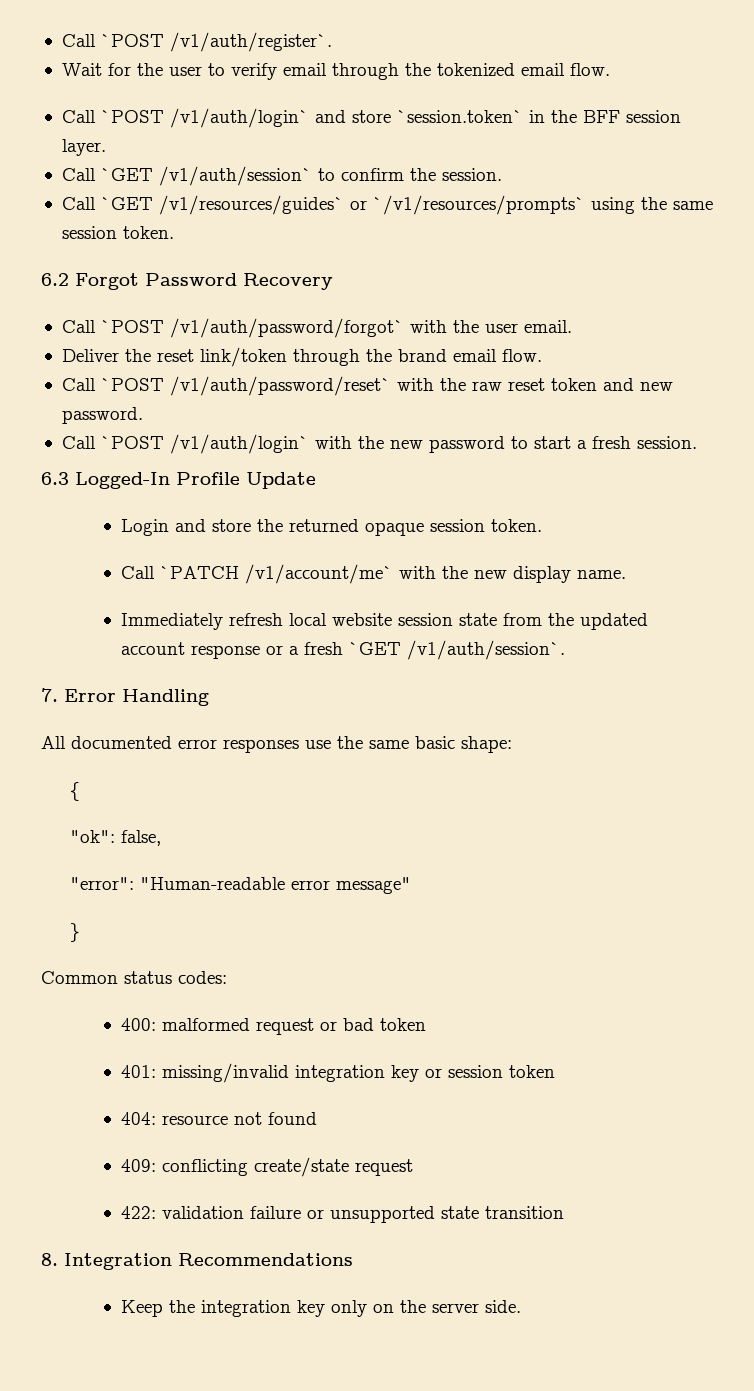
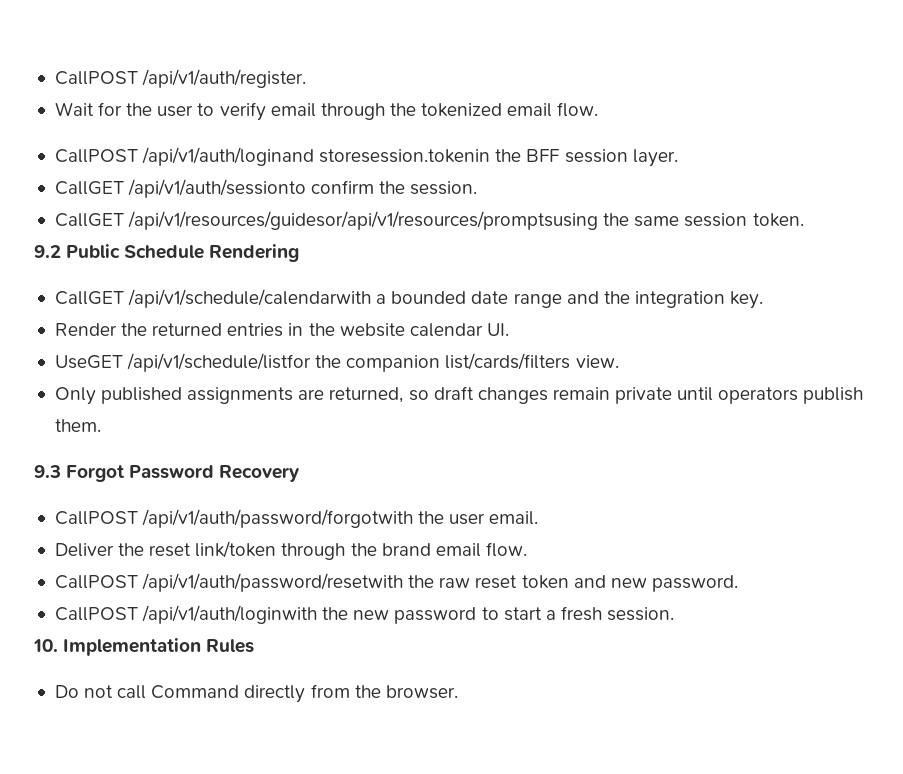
- Call `POST /v1/auth/register`.
+ CallPOST /api/v1/auth/register.
- Call `POST /v1/auth/login` and store `session.token` in the BFF session layer.
+ CallPOST /api/v1/auth/loginand storesession.tokenin the BFF session layer.
- Call `GET /v1/auth/session` to confirm the session.
+ CallGET /api/v1/auth/sessionto confirm the session.
- Call `GET /v1/resources/guides` or `/v1/resources/prompts` using the same session token.
- 6.2 Forgot Password Recovery
+ CallGET /api/v1/resources/guidesor/api/v1/resources/promptsusing the same session token.
+ 9.2 Public Schedule Rendering
+ CallGET /api/v1/schedule/calendarwith a bounded date range and the integration key.
+ Render the returned entries in the website calendar UI.
+ UseGET /api/v1/schedule/listfor the companion list/cards/filters view.
+ Only published assignments are returned, so draft changes remain private until operators publish them.
+ 9.3 Forgot Password Recovery
- Call `POST /v1/auth/password/forgot` with the user email.
+ CallPOST /api/v1/auth/password/forgotwith the user email.
- Call `POST /v1/auth/password/reset` with the raw reset token and new password.
+ CallPOST /api/v1/auth/password/resetwith the raw reset token and new password.
- Call `POST /v1/auth/login` with the new password to start a fresh session.
+ CallPOST /api/v1/auth/loginwith the new password to start a fresh session.
- 6.3 Logged-In Profile Update
- Login and store the returned opaque session token.
- Call `PATCH /v1/account/me` with the new display name.
- Immediately refresh local website session state from the updated account response or a fresh `GET /v1/auth/session`.
- 7. Error Handling
- All documented error responses use the same basic shape:
- {
- "ok": false,
- "error": "Human-readable error message"
- }
- Common status codes:
- 400: malformed request or bad token
- 401: missing/invalid integration key or session token
- 404: resource not found
- 409: conflicting create/state request
- 422: validation failure or unsupported state transition
- 8. Integration Recommendations
- Keep the integration key only on the server side.
+ 10. Implementation Rules
+ Do not call Command directly from the browser.

